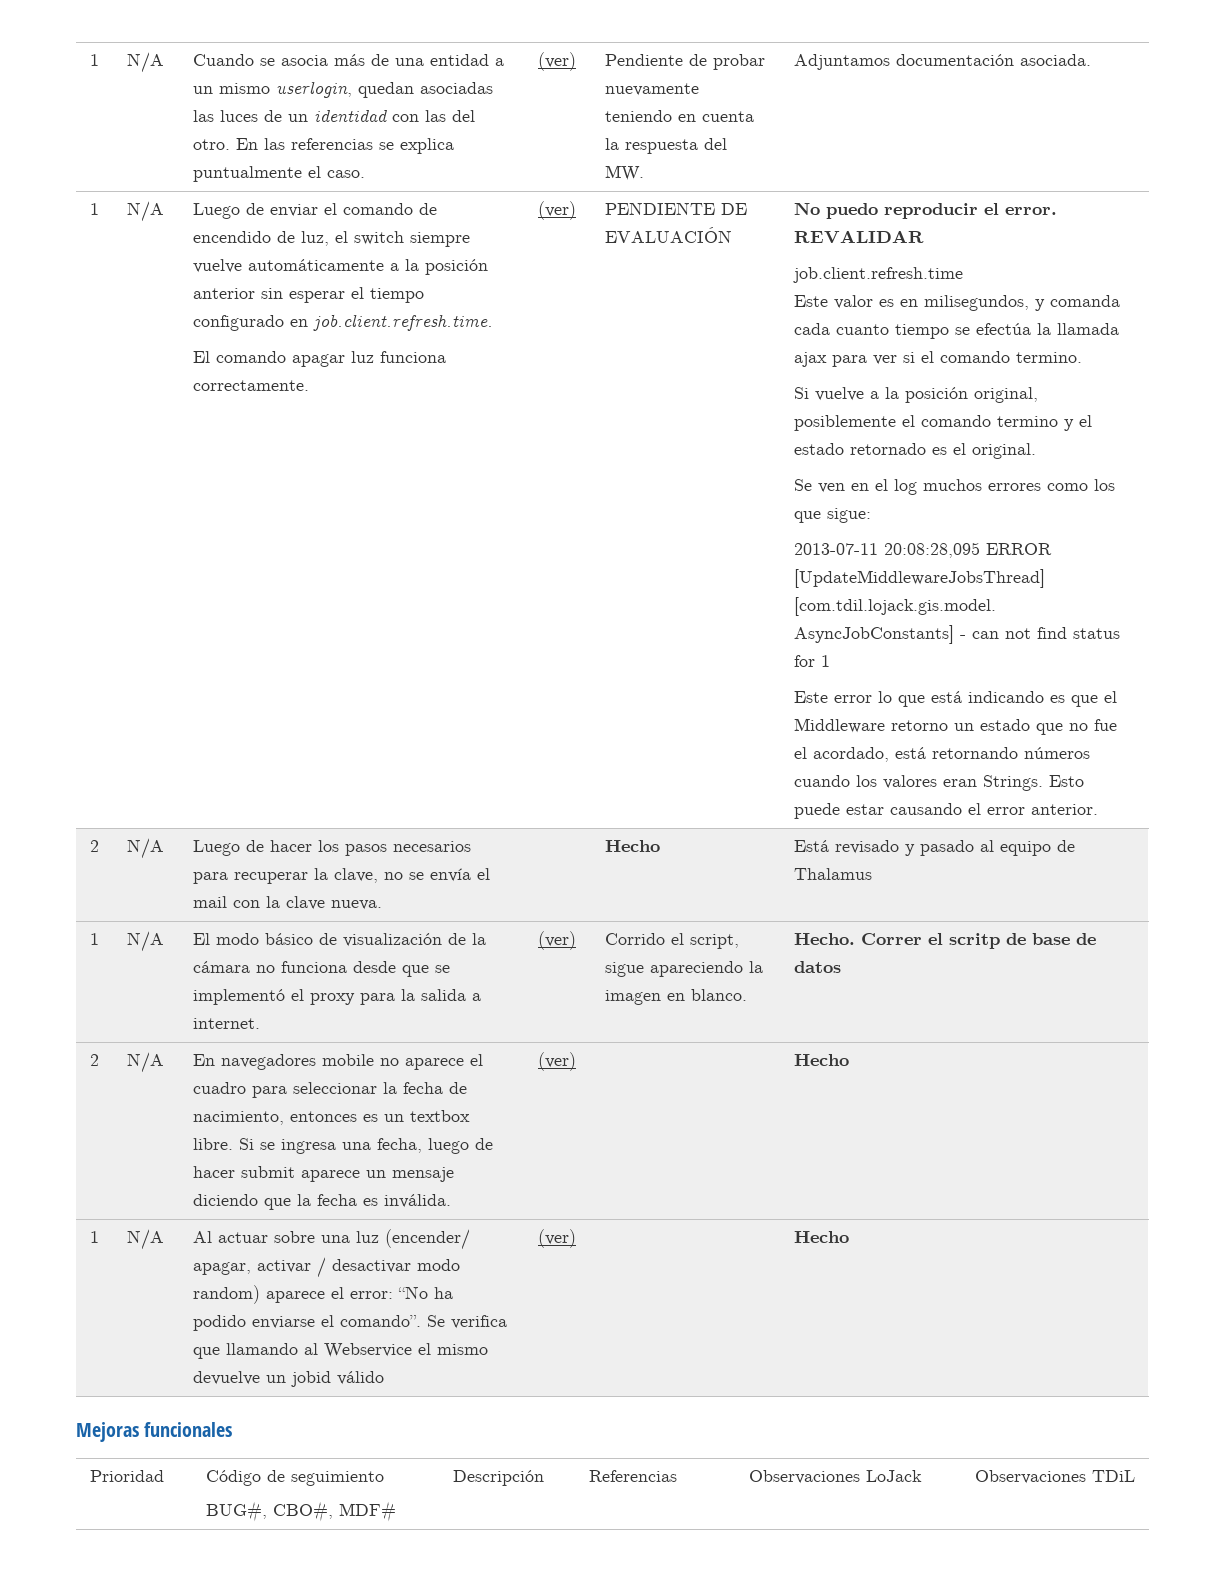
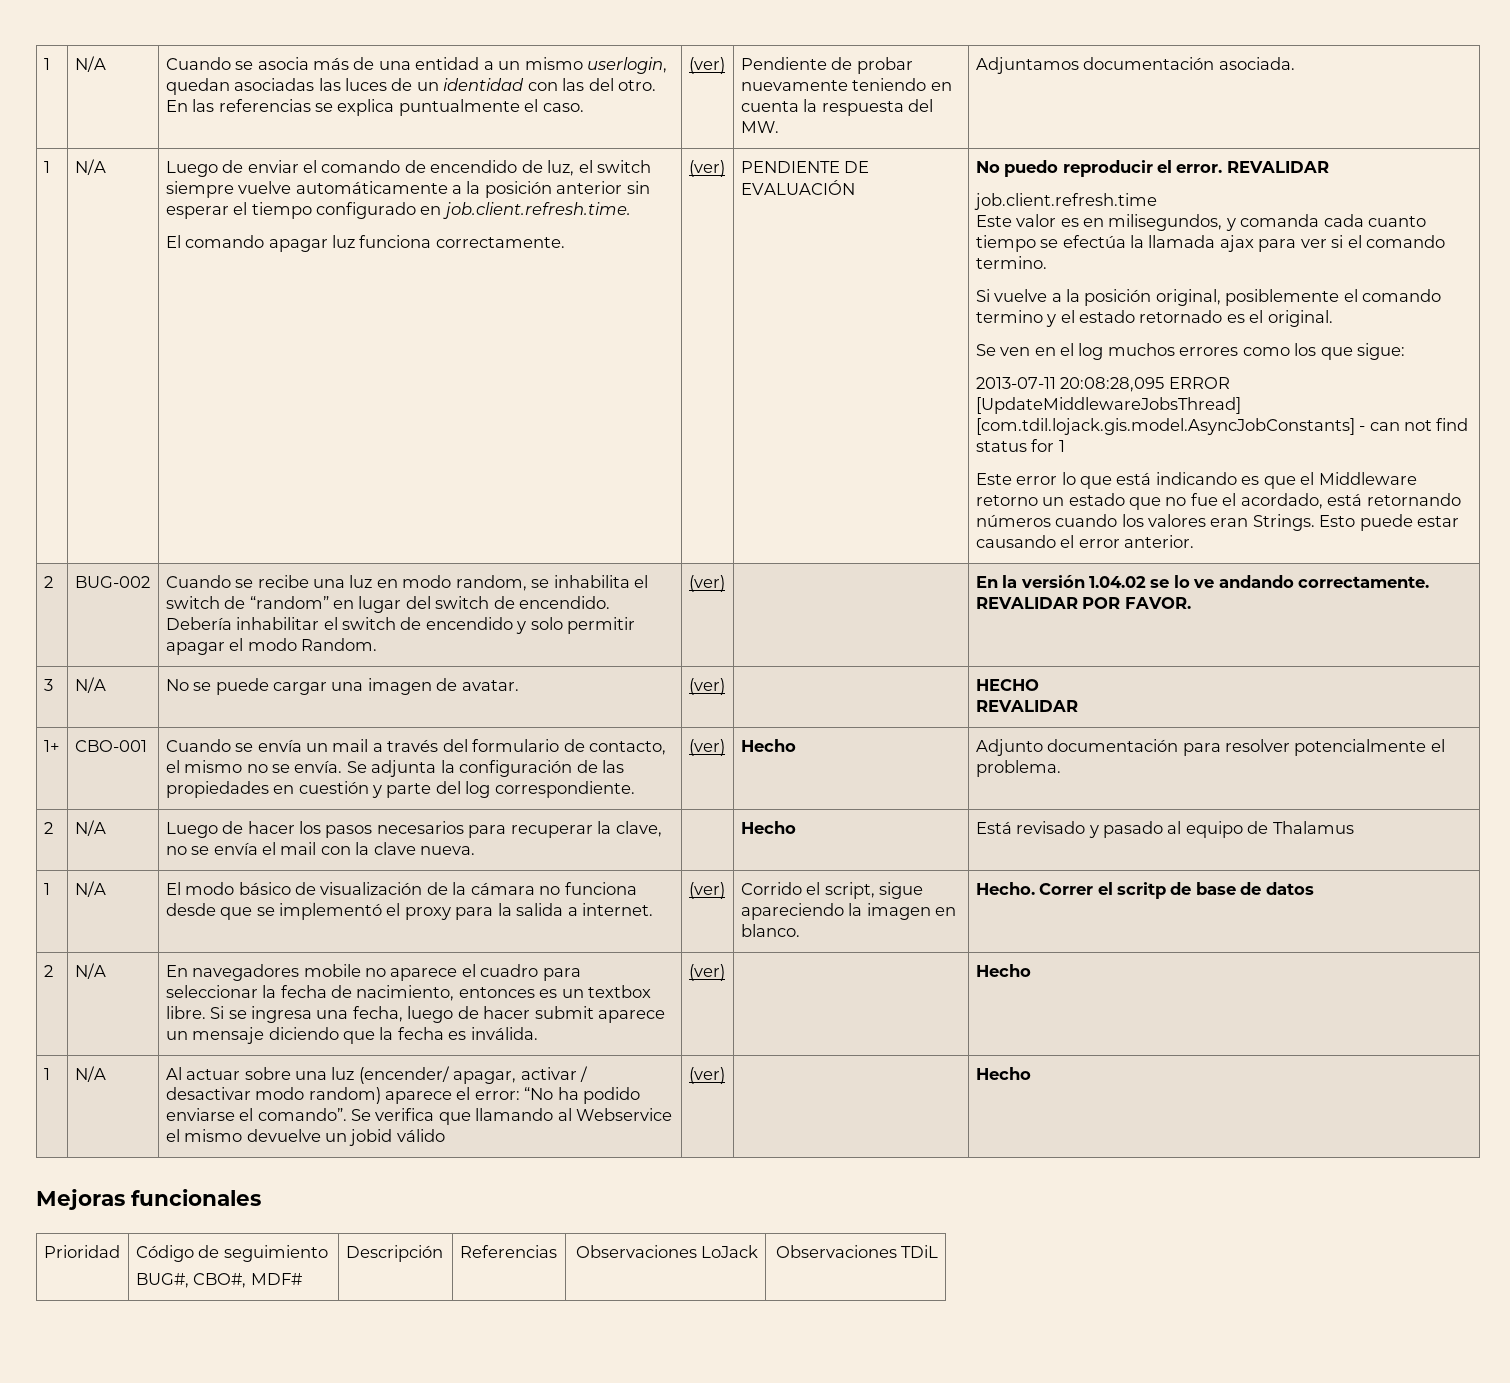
+ 2 | BUG-002 | Cuando se recibe una luz en modo random, se inhabilita el switch de “random” en lugar del switch de encendido. Debería inhabilitar el switch de encendido y solo permitir apagar el modo Random. | (ver) | | En la versión 1.04.02 se lo ve andando correctamente. REVALIDAR POR FAVOR.
+ 3 | N/A | No se puede cargar una imagen de avatar. | (ver) | | HECHO
+ REVALIDAR
+ 1+ | CBO-001 | Cuando se envía un mail a través del formulario de contacto, el mismo no se envía. Se adjunta la configuración de las propiedades en cuestión y parte del log correspondiente. | (ver) | Hecho | Adjunto documentación para resolver potencialmente el problema.

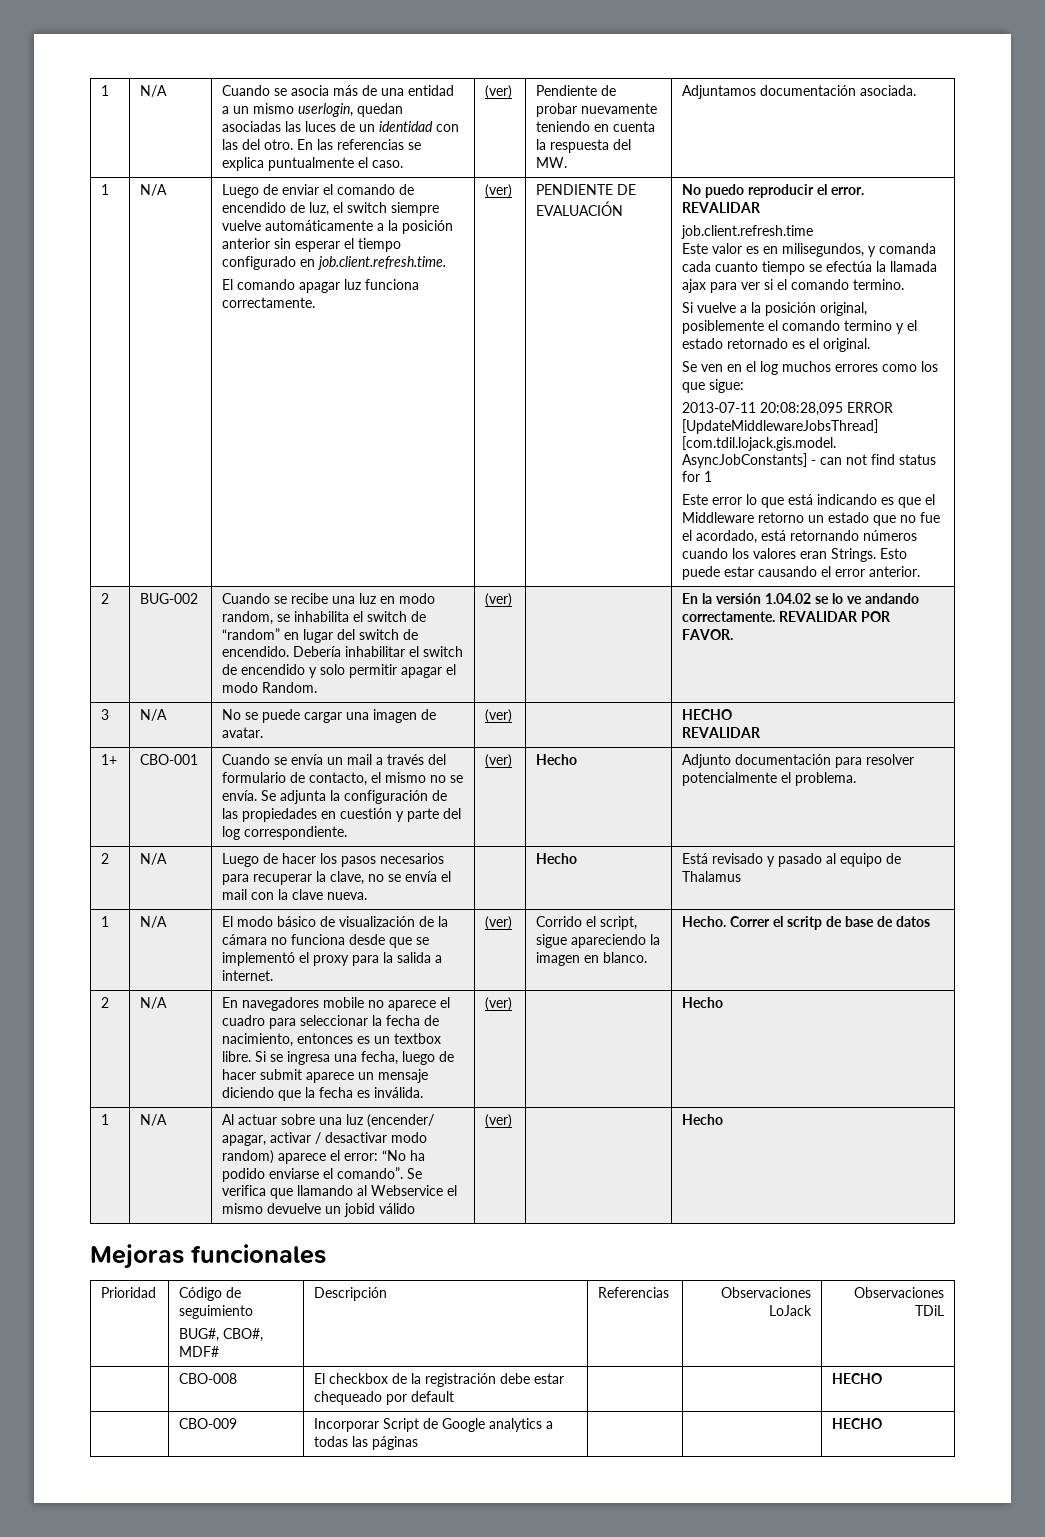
+ | CBO-008 | El checkbox de la registración debe estar chequeado por default | | | HECHO
+ | CBO-009 | Incorporar Script de Google analytics a todas las páginas | | | HECHO

